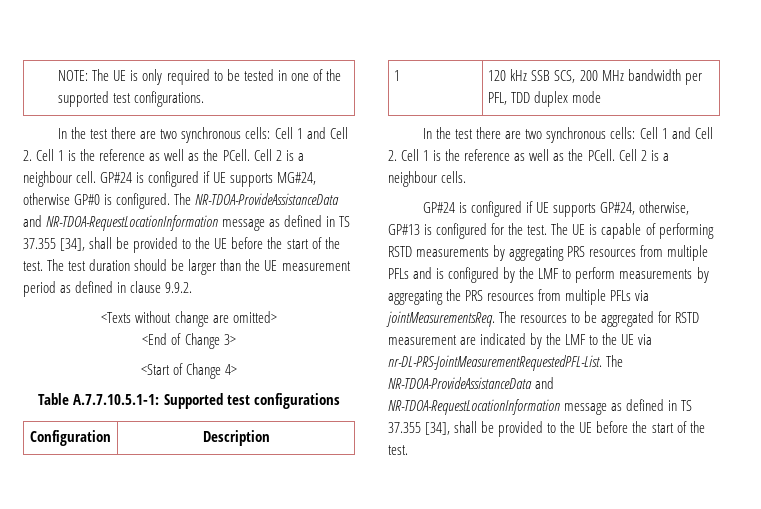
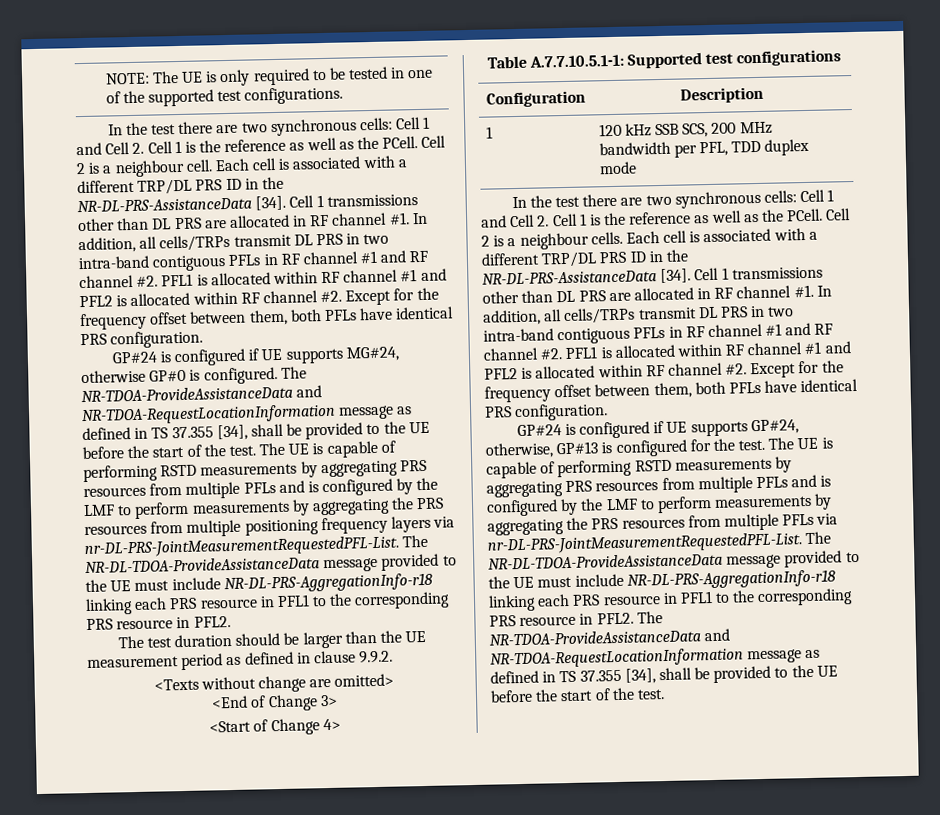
- Cell 2 is a neighbour cell. GP#24 is configured if UE supports MG#24, otherwise GP#0 is configured.
+ Cell 2 is a neighbour cell. Each cell is associated with a different TRP/DL PRS ID in the NR-DL-PRS-AssistanceData [34]. Cell 1 transmissions other than DL PRS are allocated in RF channel #1. In addition, all cells/TRPs transmit DL PRS in two intra-band contiguous PFLs in RF channel #1 and RF channel #2. PFL1 is allocated within RF channel #1 and PFL2 is allocated within RF channel #2. Except for the frequency offset between them, both PFLs have identical PRS configuration.
+ GP#24 is configured if UE supports MG#24, otherwise GP#0 is configured.
+ The UE is capable of performing RSTD measurements by aggregating PRS resources from multiple PFLs and is configured by the LMF to perform measurements by aggregating the PRS resources from multiple positioning frequency layers via nr-DL-PRS-JointMeasurementRequestedPFL-List. The NR-DL-TDOA-ProvideAssistanceData message provided to the UE must include NR-DL-PRS-AggregationInfo-r18 linking each PRS resource in PFL1 to the corresponding PRS resource in PFL2.
- Cell 2 is a neighbour cells.
+ Cell 2 is a neighbour cells. Each cell is associated with a different TRP/DL PRS ID in the NR-DL-PRS-AssistanceData [34]. Cell 1 transmissions other than DL PRS are allocated in RF channel #1. In addition, all cells/TRPs transmit DL PRS in two intra-band contiguous PFLs in RF channel #1 and RF channel #2. PFL1 is allocated within RF channel #1 and PFL2 is allocated within RF channel #2. Except for the frequency offset between them, both PFLs have identical PRS configuration.
- The UE is capable of performing RSTD measurements by aggregating PRS resources from multiple PFLs and is configured by the LMF to perform measurements by aggregating the PRS resources from multiple PFLs via jointMeasurementsReq. The resources to be aggregated for RSTD measurement are indicated by the LMF to the UE via nr-DL-PRS-JointMeasurementRequestedPFL-List.
+ The UE is capable of performing RSTD measurements by aggregating PRS resources from multiple PFLs and is configured by the LMF to perform measurements by aggregating the PRS resources from multiple PFLs via nr-DL-PRS-JointMeasurementRequestedPFL-List. The NR-DL-TDOA-ProvideAssistanceData message provided to the UE must include NR-DL-PRS-AggregationInfo-r18 linking each PRS resource in PFL1 to the corresponding PRS resource in PFL2.

